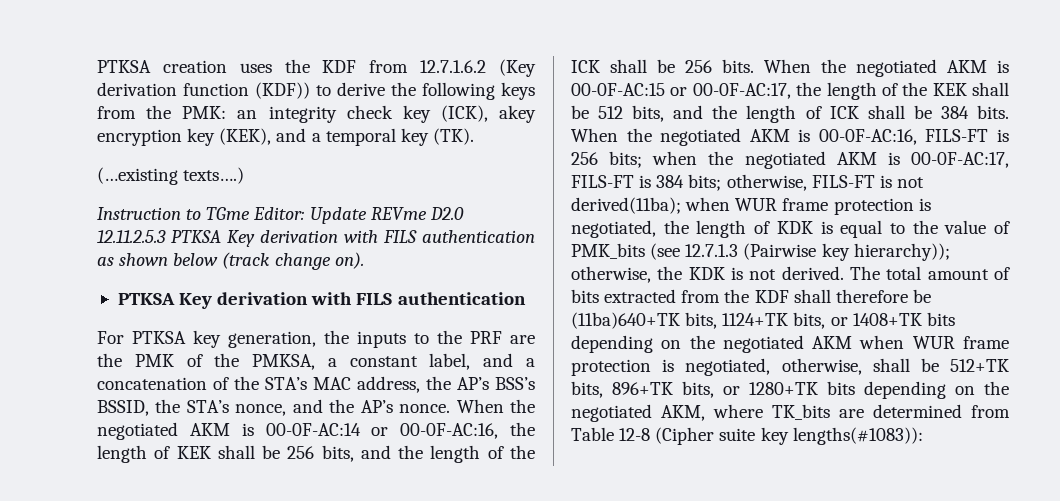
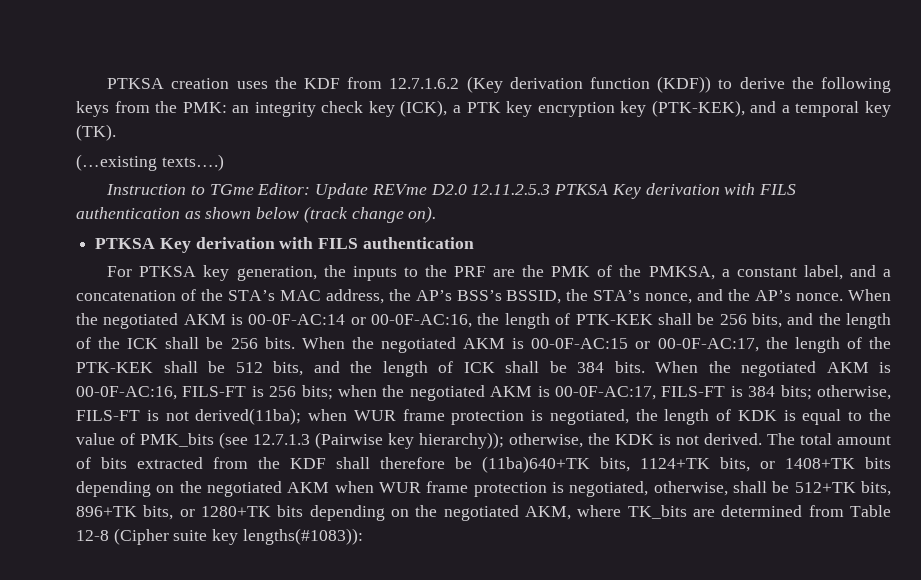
- PTKSA creation uses the KDF from 12.7.1.6.2 (Key derivation function (KDF)) to derive the following keys from the PMK: an integrity check key (ICK), akey encryption key (KEK), and a temporal key (TK).
+ PTKSA creation uses the KDF from 12.7.1.6.2 (Key derivation function (KDF)) to derive the following keys from the PMK: an integrity check key (ICK), a PTK key encryption key (PTK-KEK), and a temporal key (TK).
- When the negotiated AKM is 00-0F-AC:14 or 00-0F-AC:16, the length of KEK shall be 256 bits, and the length of the ICK shall be 256 bits.
+ When the negotiated AKM is 00-0F-AC:14 or 00-0F-AC:16, the length of PTK-KEK shall be 256 bits, and the length of the ICK shall be 256 bits.
- When the negotiated AKM is 00-0F-AC:15 or 00-0F-AC:17, the length of the KEK shall be 512 bits, and the length of ICK shall be 384 bits.
+ When the negotiated AKM is 00-0F-AC:15 or 00-0F-AC:17, the length of the PTK-KEK shall be 512 bits, and the length of ICK shall be 384 bits.

